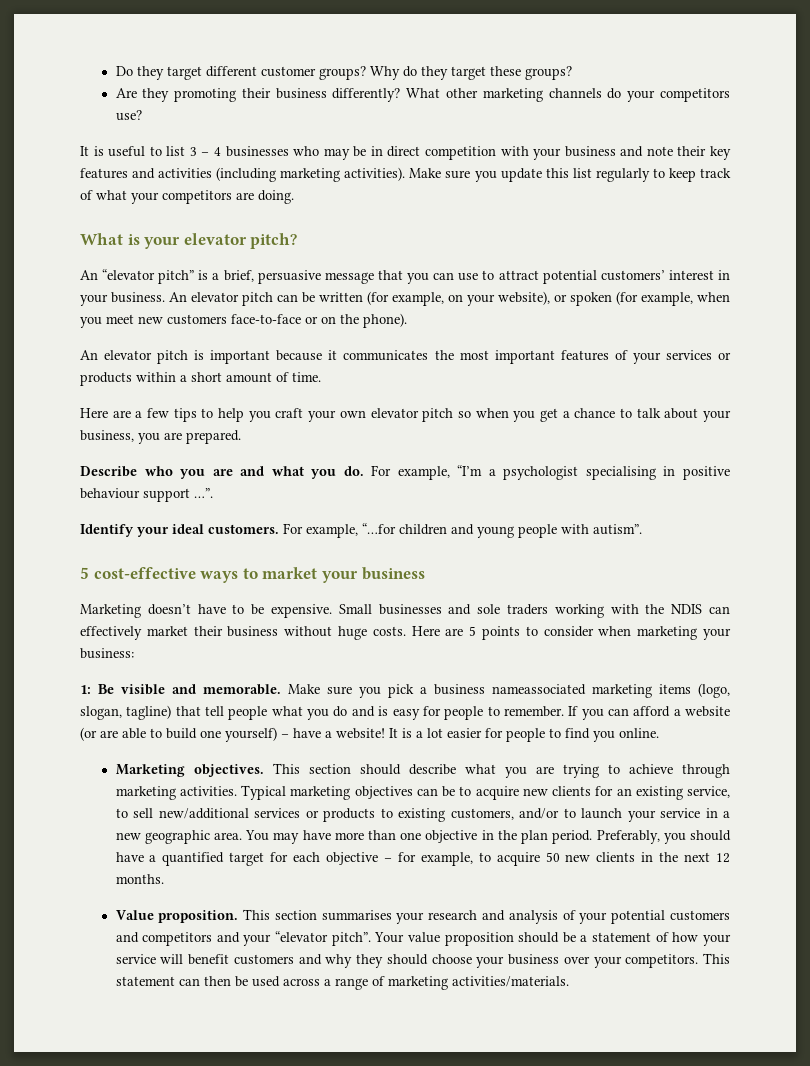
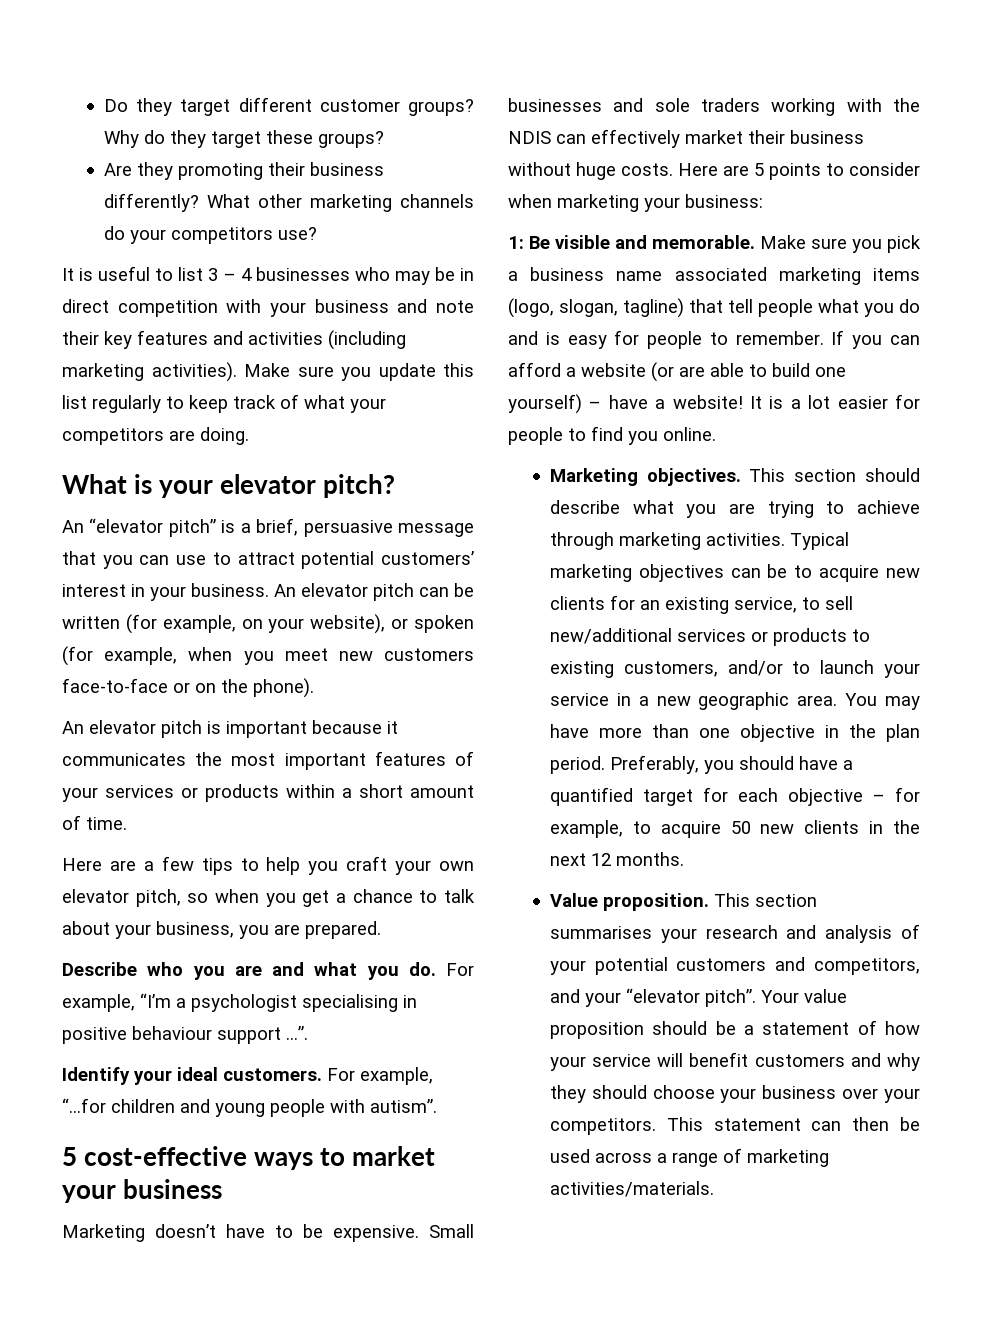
- Here are a few tips to help you craft your own elevator pitch so when you get a chance to talk about your business, you are prepared.
+ Here are a few tips to help you craft your own elevator pitch, so when you get a chance to talk about your business, you are prepared.
- Make sure you pick a business nameassociated marketing items (logo, slogan, tagline) that tell people what you do and is easy for people to remember.
+ Make sure you pick a business name associated marketing items (logo, slogan, tagline) that tell people what you do and is easy for people to remember.
- This section summarises your research and analysis of your potential customers and competitors and your “elevator pitch”.
+ This section summarises your research and analysis of your potential customers and competitors, and your “elevator pitch”.

